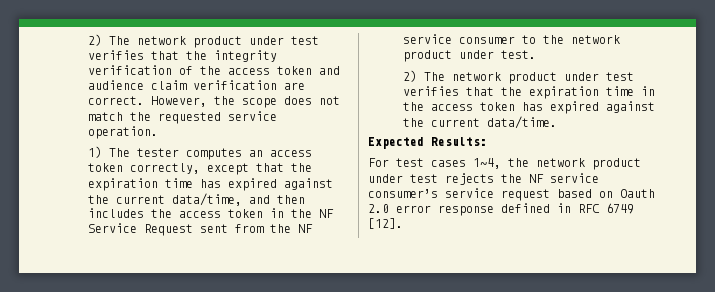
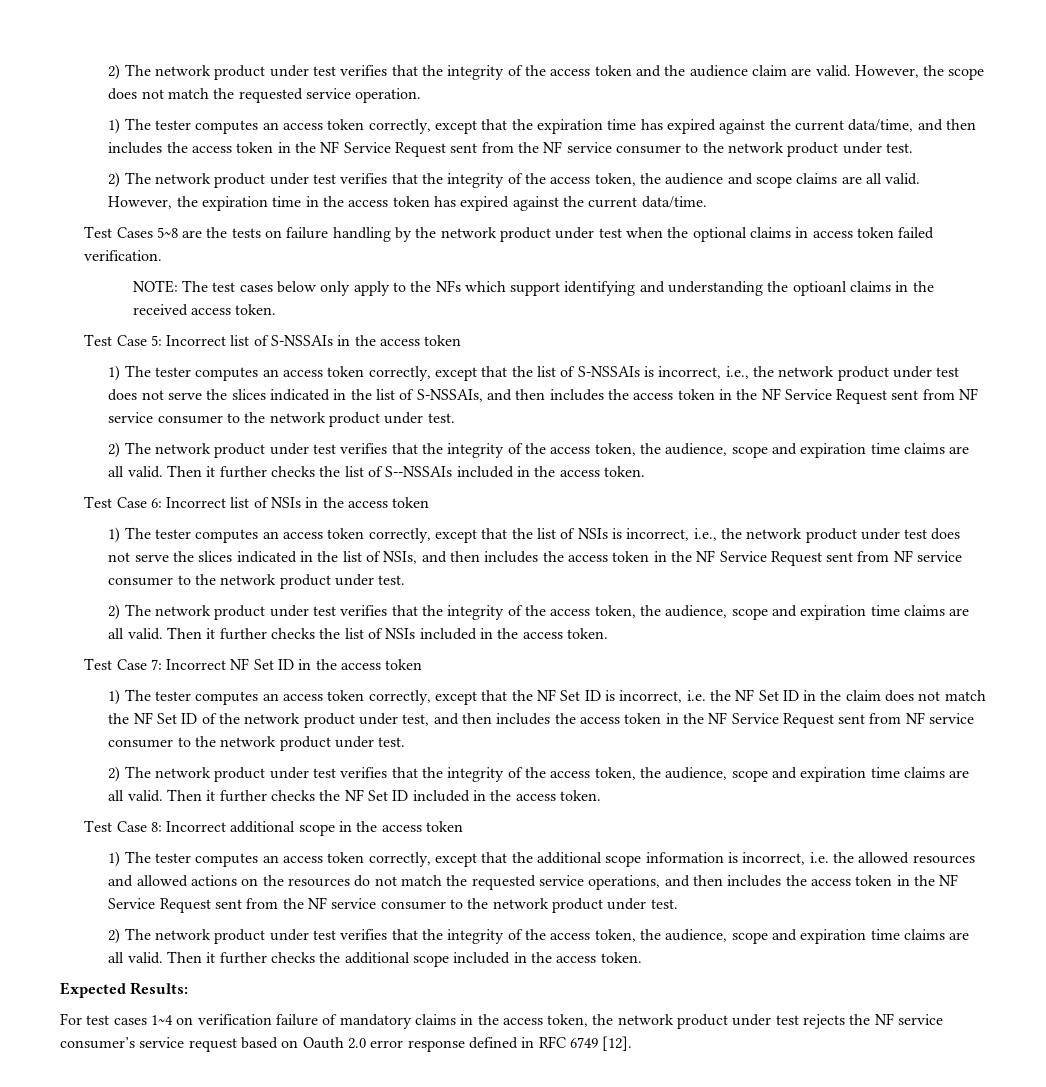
- 2) The network product under test verifies that the integrity verification of the access token and audience claim verification are correct.
+ 2) The network product under test verifies that the integrity of the access token and the audience claim are valid.
- 2) The network product under test verifies that the expiration time in the access token has expired against the current data/time.
+ 2) The network product under test verifies that the integrity of the access token, the audience and scope claims are all valid. However, the expiration time in the access token has expired against the current data/time.
+ Test Cases 5~8 are the tests on failure handling by the network product under test when the optional claims in access token failed verification.
+ NOTE: The test cases below only apply to the NFs which support identifying and understanding the optioanl claims in the received access token.
+ Test Case 5: Incorrect list of S-NSSAIs in the access token
+ 1) The tester computes an access token correctly, except that the list of S-NSSAIs is incorrect, i.e., the network product under test does not serve the slices indicated in the list of S-NSSAIs, and then includes the access token in the NF Service Request sent from NF service consumer to the network product under test.
+ 2) The network product under test verifies that the integrity of the access token, the audience, scope and expiration time claims are all valid. Then it further checks the list of S--NSSAIs included in the access token.
+ Test Case 6: Incorrect list of NSIs in the access token
+ 1) The tester computes an access token correctly, except that the list of NSIs is incorrect, i.e., the network product under test does not serve the slices indicated in the list of NSIs, and then includes the access token in the NF Service Request sent from NF service consumer to the network product under test.
+ 2) The network product under test verifies that the integrity of the access token, the audience, scope and expiration time claims are all valid. Then it further checks the list of NSIs included in the access token.
+ Test Case 7: Incorrect NF Set ID in the access token
+ 1) The tester computes an access token correctly, except that the NF Set ID is incorrect, i.e. the NF Set ID in the claim does not match the NF Set ID of the network product under test, and then includes the access token in the NF Service Request sent from NF service consumer to the network product under test.
+ 2) The network product under test verifies that the integrity of the access token, the audience, scope and expiration time claims are all valid. Then it further checks the NF Set ID included in the access token.
+ Test Case 8: Incorrect additional scope in the access token
+ 1) The tester computes an access token correctly, except that the additional scope information is incorrect, i.e. the allowed resources and allowed actions on the resources do not match the requested service operations, and then includes the access token in the NF Service Request sent from the NF service consumer to the network product under test.
+ 2) The network product under test verifies that the integrity of the access token, the audience, scope and expiration time claims are all valid. Then it further checks the additional scope included in the access token.
- For test cases 1~4, the network product under test rejects the NF service consumer’s service request based on Oauth 2.0 error response defined in RFC 6749 [12].
+ For test cases 1~4 on verification failure of mandatory claims in the access token, the network product under test rejects the NF service consumer’s service request based on Oauth 2.0 error response defined in RFC 6749 [12].

